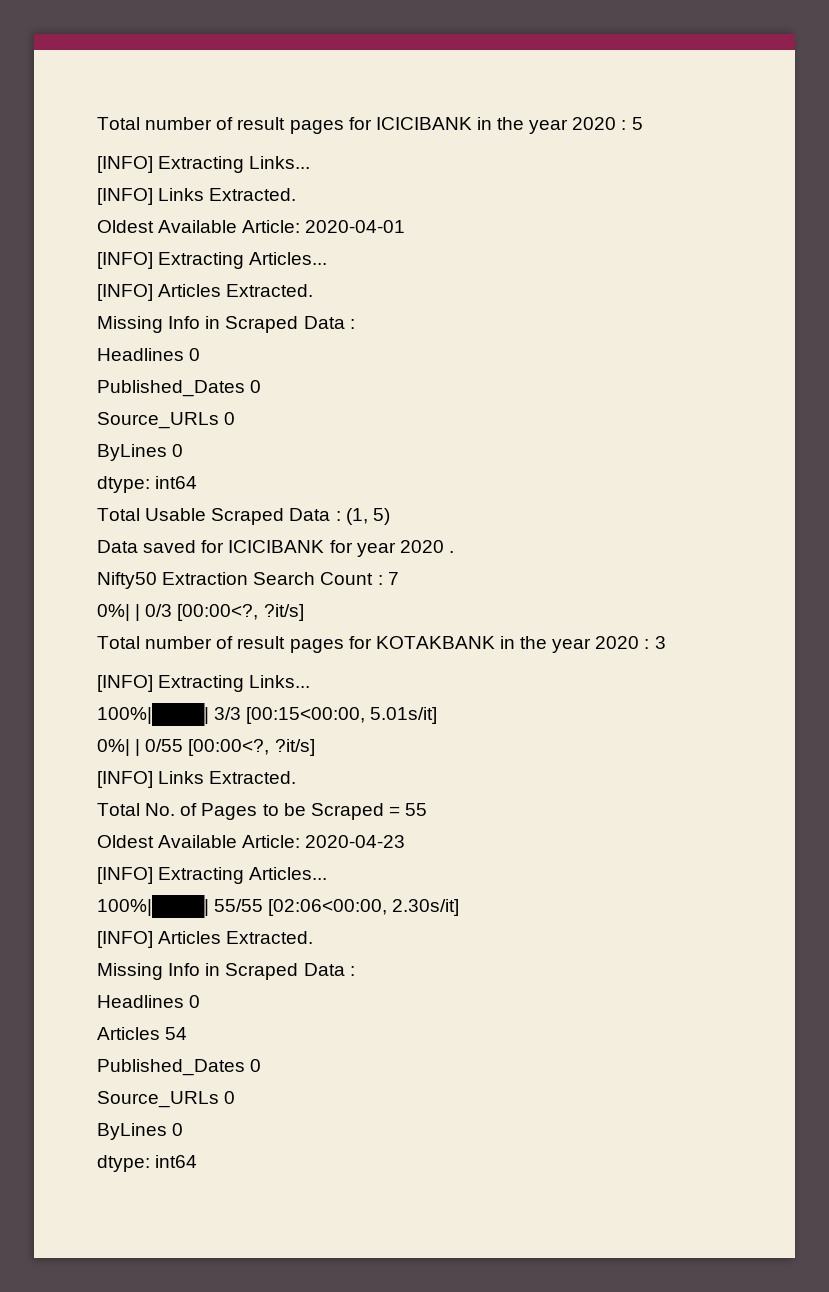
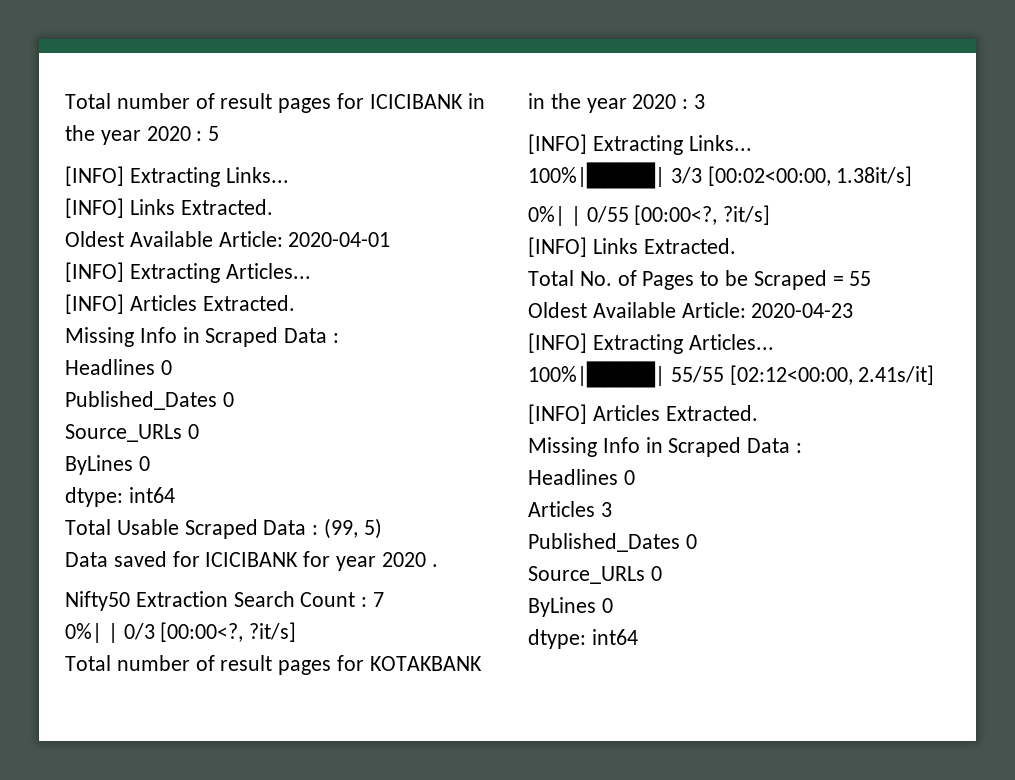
- Total Usable Scraped Data : (1, 5)
+ Total Usable Scraped Data : (99, 5)
- 100%|████| 3/3 [00:15<00:00, 5.01s/it]
+ 100%|████| 3/3 [00:02<00:00, 1.38it/s]
- 100%|████| 55/55 [02:06<00:00, 2.30s/it]
+ 100%|████| 55/55 [02:12<00:00, 2.41s/it]
- Articles 54
+ Articles 3

